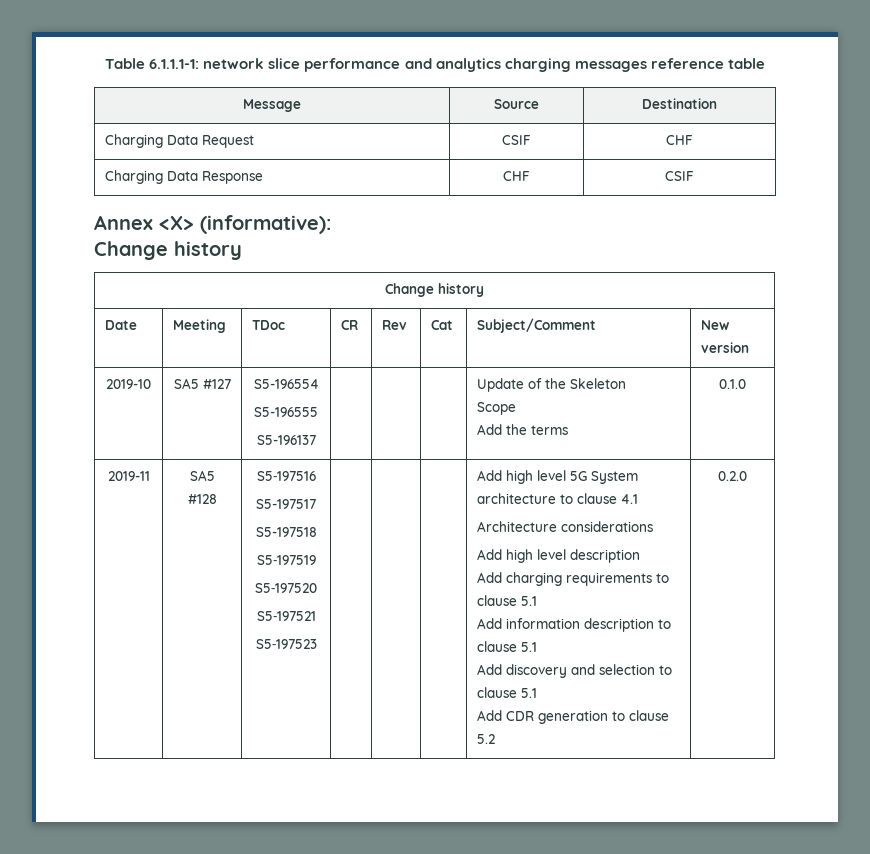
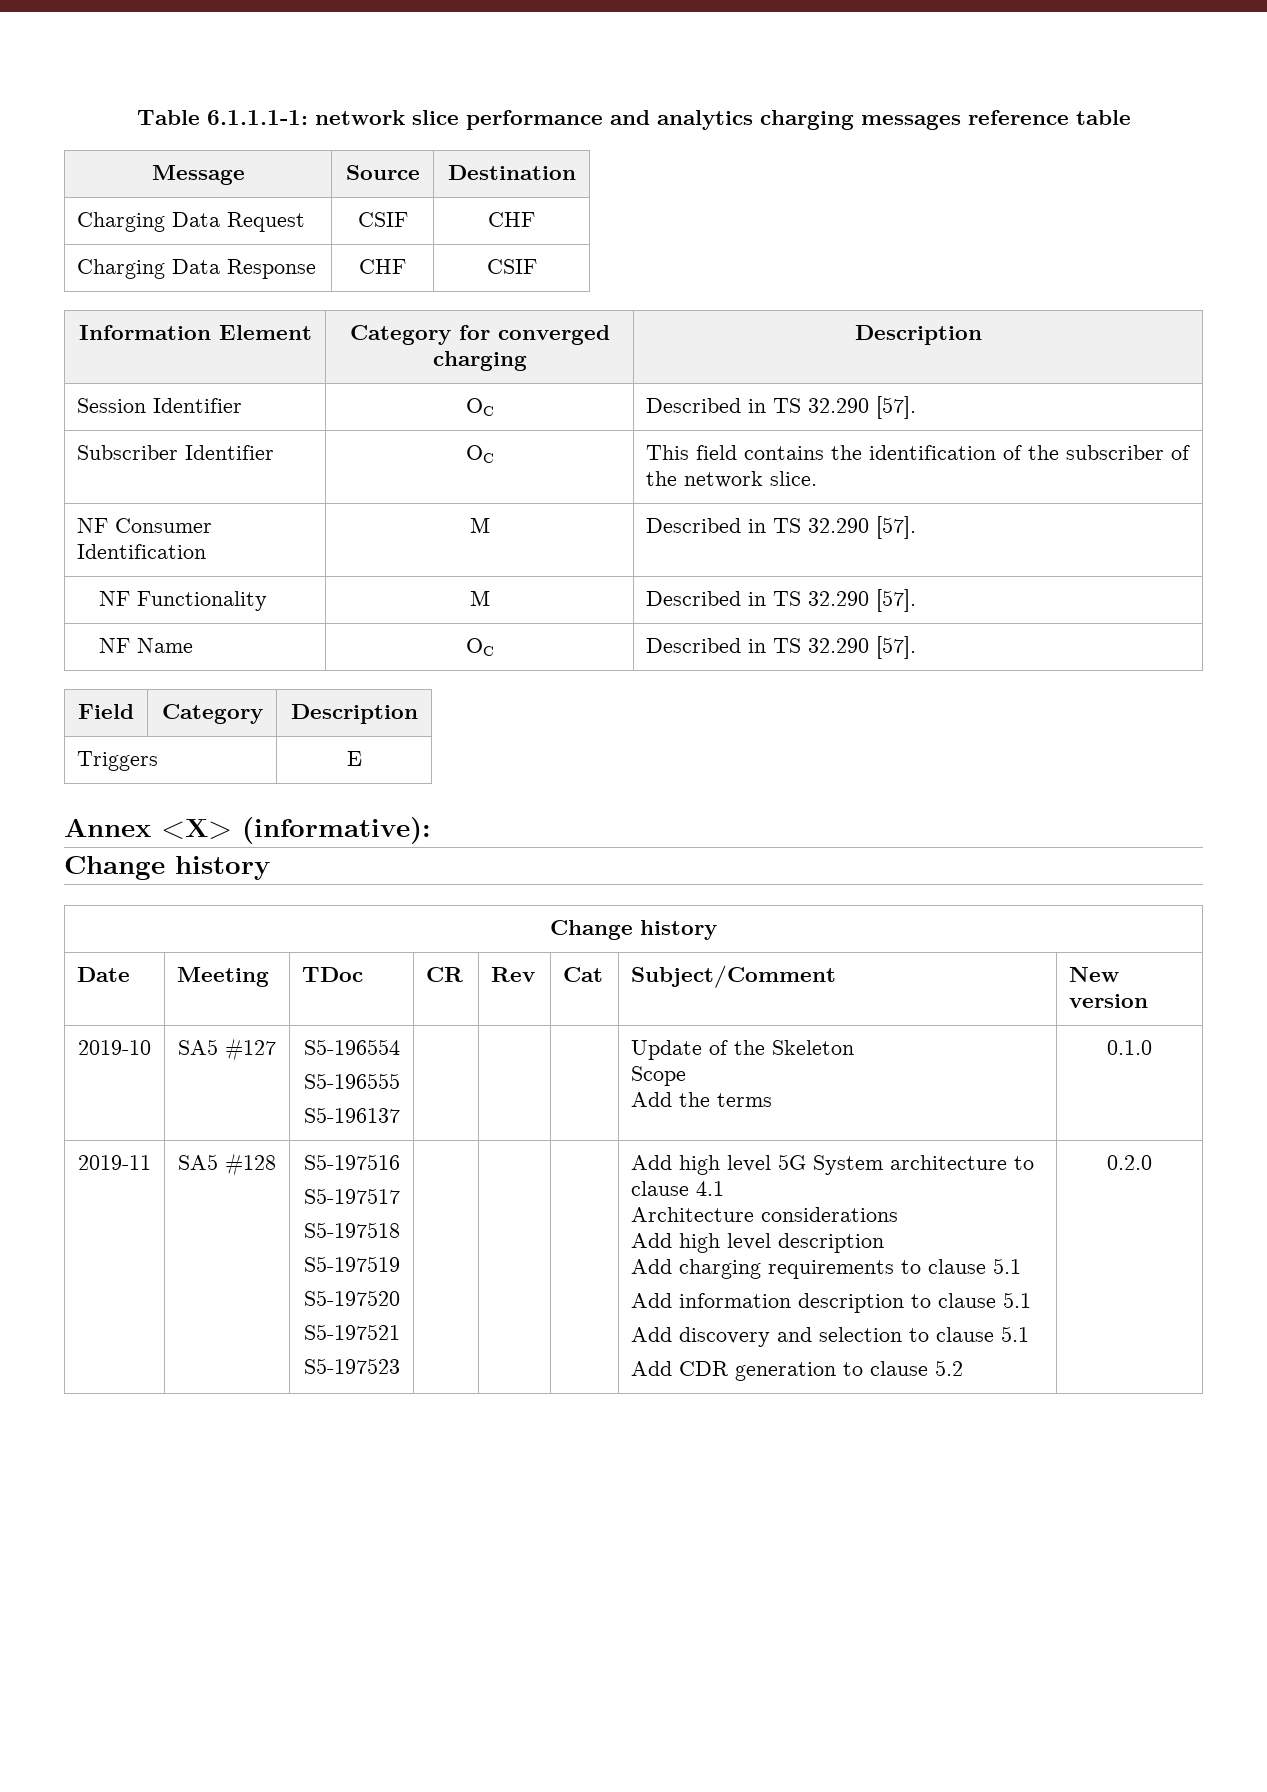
+ Information Element | Category for converged charging | Description
+ Session Identifier | OC | Described in TS 32.290 [57].
+ Subscriber Identifier | OC | This field contains the identification of the subscriber of the network slice.
+ NF Consumer Identification | M | Described in TS 32.290 [57].
+ NF Functionality | M | Described in TS 32.290 [57].
+ NF Name | OC | Described in TS 32.290 [57].
+ Field | Category | Description
+ Triggers | E

